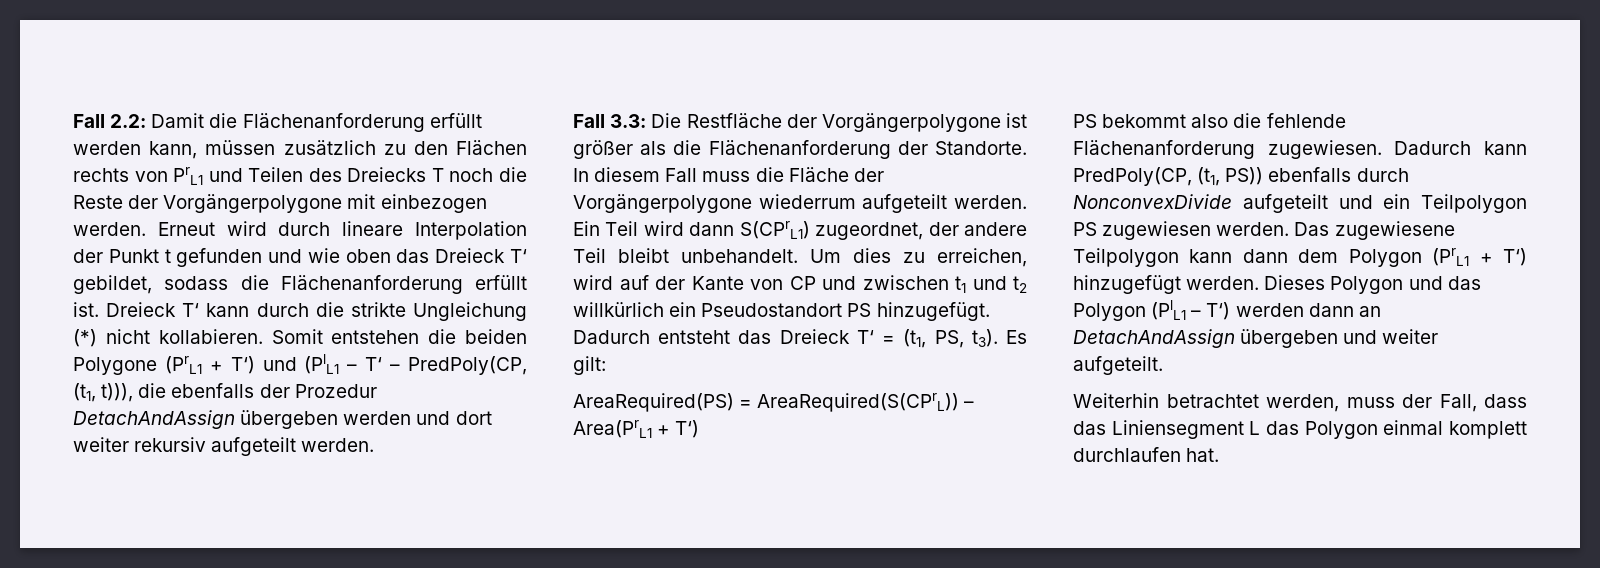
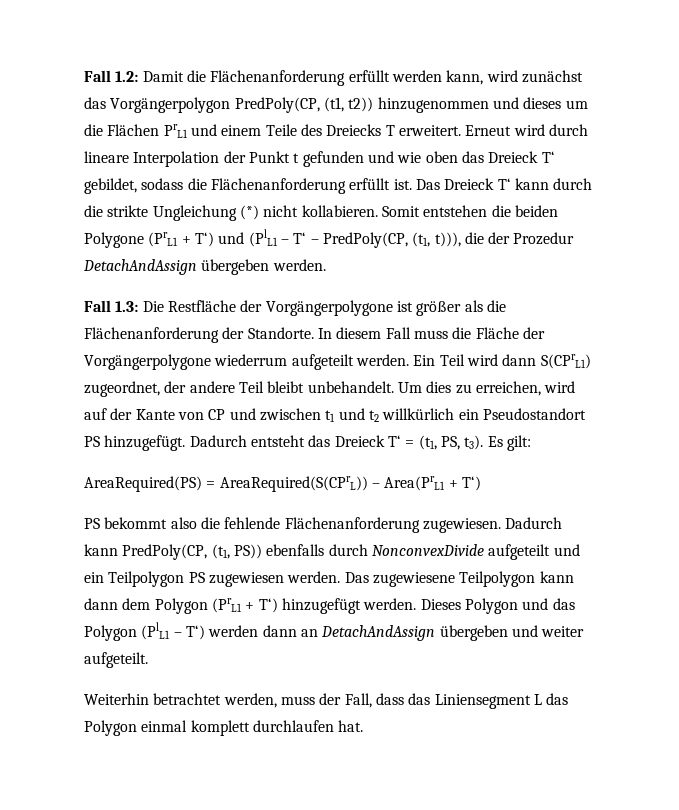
- Fall 2.2: Damit die Flächenanforderung erfüllt werden kann, müssen zusätzlich zu den Flächen rechts von PrL1 und Teilen des Dreiecks T noch die Reste der Vorgängerpolygone mit einbezogen werden.
+ Fall 1.2: Damit die Flächenanforderung erfüllt werden kann, wird zunächst das Vorgängerpolygon PredPoly(CP, (t1, t2)) hinzugenommen und dieses um die Flächen PrL1 und einem Teile des Dreiecks T erweitert.
- Dreieck T‘ kann durch die strikte Ungleichung (*) nicht kollabieren.
+ Das Dreieck T‘ kann durch die strikte Ungleichung (*) nicht kollabieren.
- Somit entstehen die beiden Polygone (PrL1 + T‘) und (PlL1 – T‘ – PredPoly(CP, (t1, t))), die ebenfalls der Prozedur DetachAndAssign übergeben werden und dort weiter rekursiv aufgeteilt werden.
+ Somit entstehen die beiden Polygone (PrL1 + T‘) und (PlL1 – T‘ – PredPoly(CP, (t1, t))), die der Prozedur DetachAndAssign übergeben werden.
- Fall 3.3: Die Restfläche der Vorgängerpolygone ist größer als die Flächenanforderung der Standorte.
+ Fall 1.3: Die Restfläche der Vorgängerpolygone ist größer als die Flächenanforderung der Standorte.

